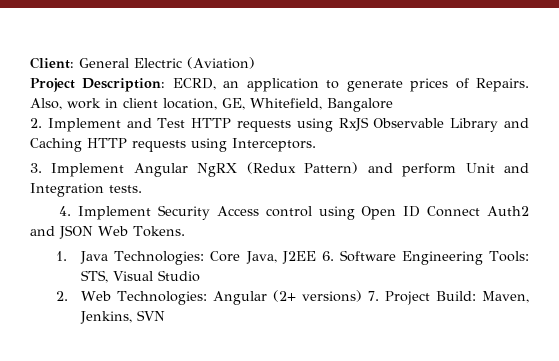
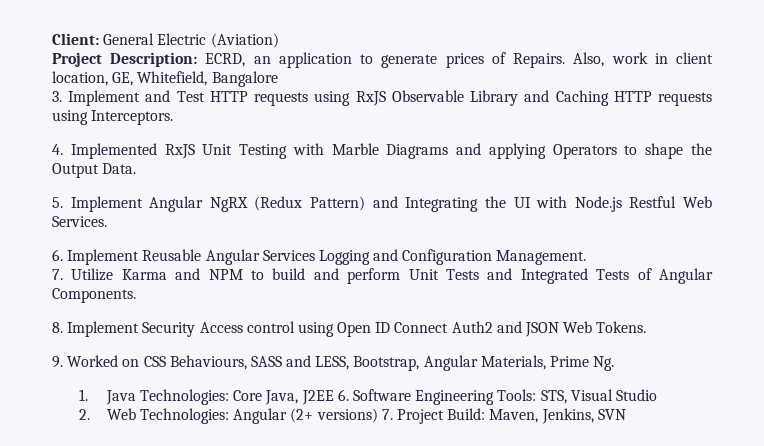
- 2. Implement and Test HTTP requests using RxJS Observable Library and Caching HTTP requests using Interceptors.
+ 3. Implement and Test HTTP requests using RxJS Observable Library and Caching HTTP requests using Interceptors.
- 3. Implement Angular NgRX (Redux Pattern) and perform Unit and Integration tests.
- 4. Implement Security Access control using Open ID Connect Auth2 and JSON Web Tokens.
+ 4. Implemented RxJS Unit Testing with Marble Diagrams and applying Operators to shape the Output Data.
+ 5. Implement Angular NgRX (Redux Pattern) and Integrating the UI with Node.js Restful Web Services.
+ 6. Implement Reusable Angular Services Logging and Configuration Management.
+ 7. Utilize Karma and NPM to build and perform Unit Tests and Integrated Tests of Angular Components.
+ 8. Implement Security Access control using Open ID Connect Auth2 and JSON Web Tokens.
+ 9. Worked on CSS Behaviours, SASS and LESS, Bootstrap, Angular Materials, Prime Ng.

